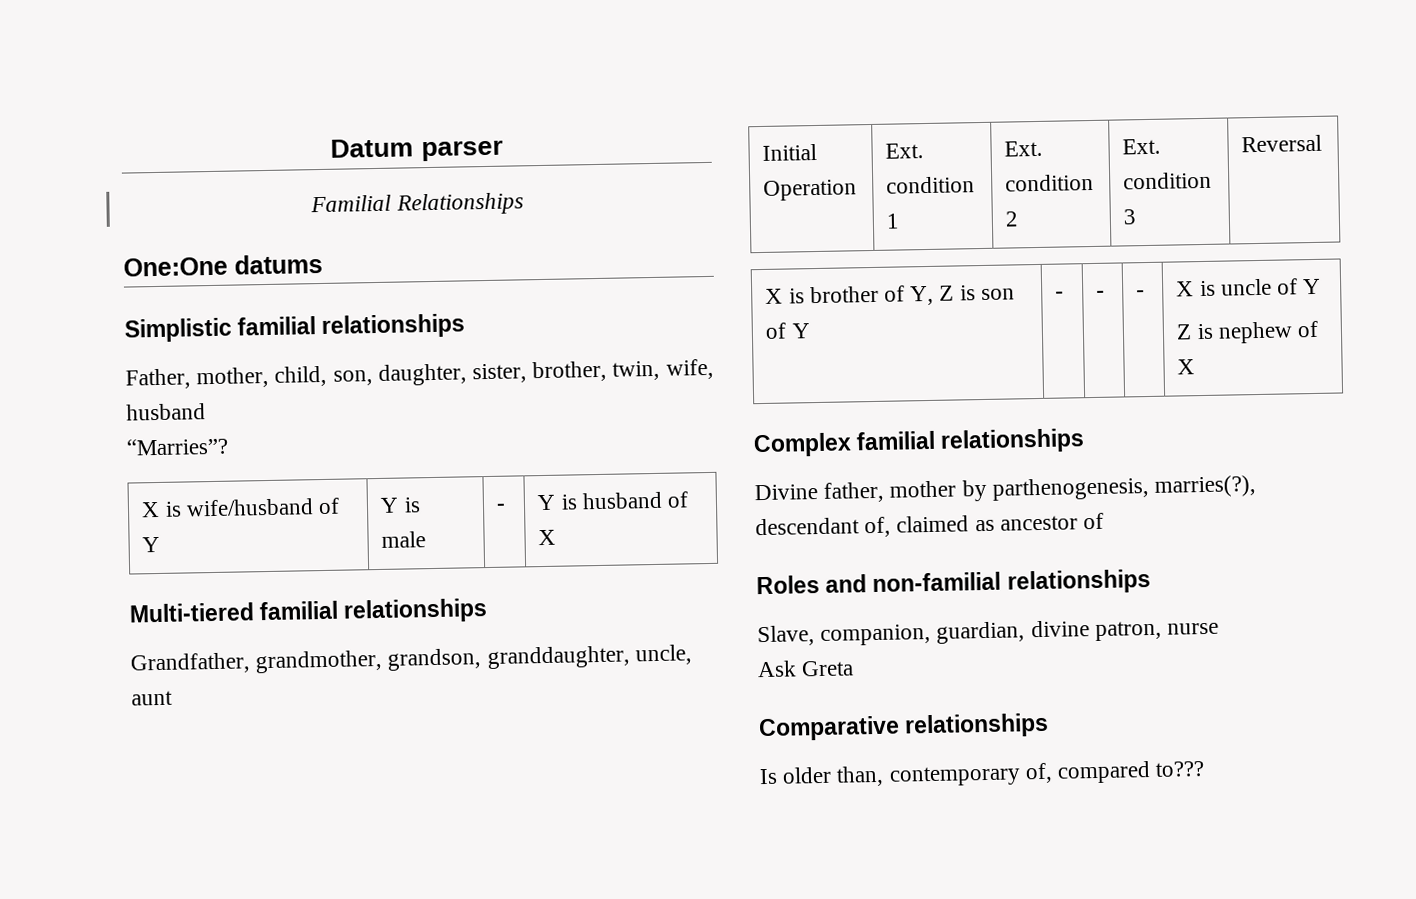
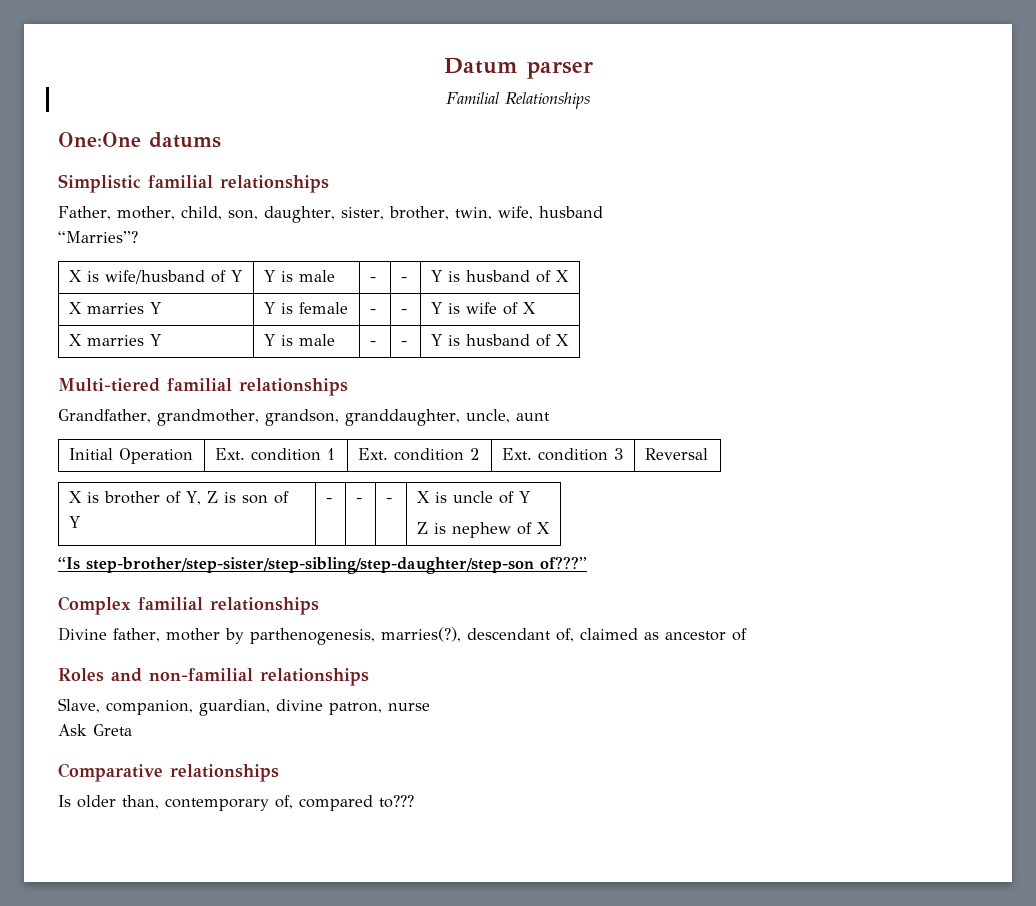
- X is wife/husband of Y | Y is male | - | Y is husband of X
+ X is wife/husband of Y | Y is male | - | - | Y is husband of X
+ X marries Y | Y is female | - | - | Y is wife of X
+ X marries Y | Y is male | - | - | Y is husband of X
+ “Is step-brother/step-sister/step-sibling/step-daughter/step-son of???”

